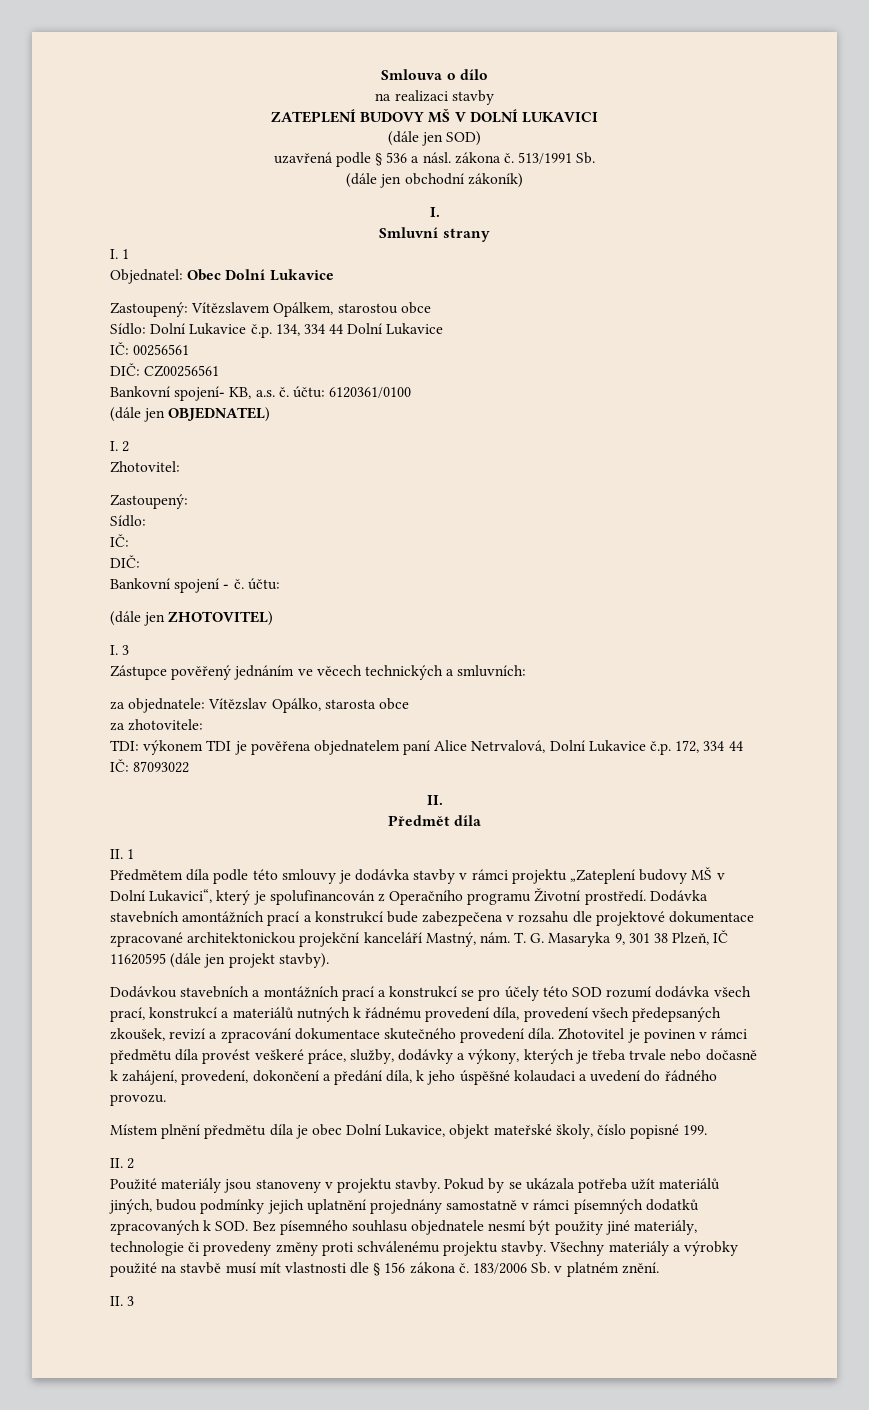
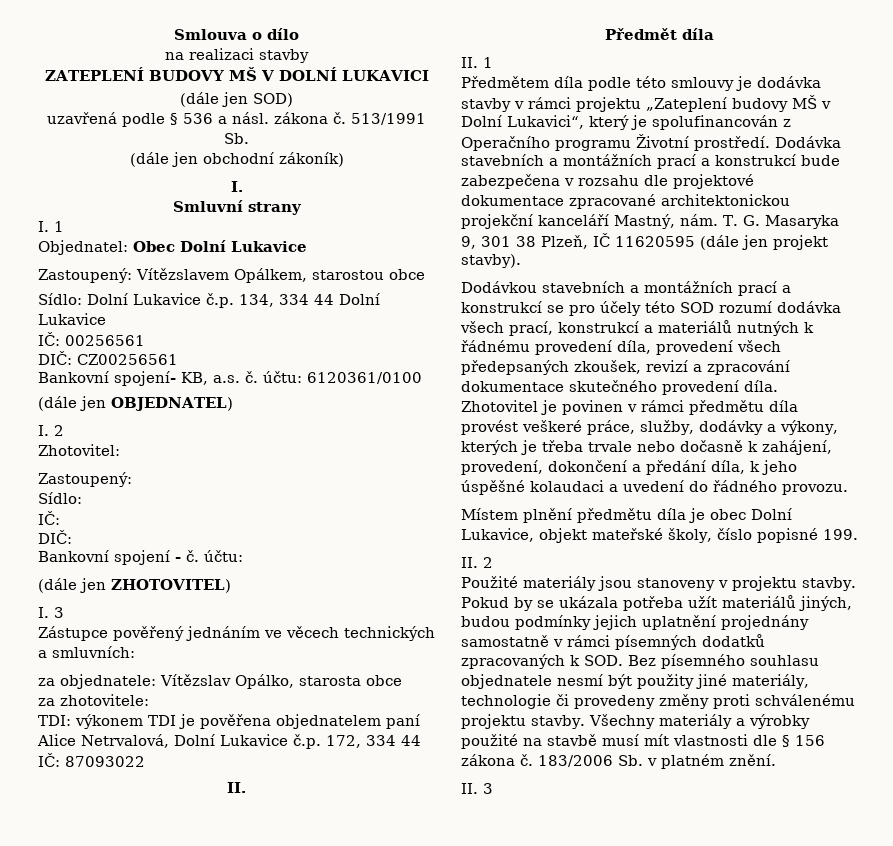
- Dodávka stavebních amontážních prací a konstrukcí bude zabezpečena v rozsahu dle projektové dokumentace zpracované architektonickou projekční kanceláří Mastný, nám.
+ Dodávka stavebních a montážních prací a konstrukcí bude zabezpečena v rozsahu dle projektové dokumentace zpracované architektonickou projekční kanceláří Mastný, nám.

